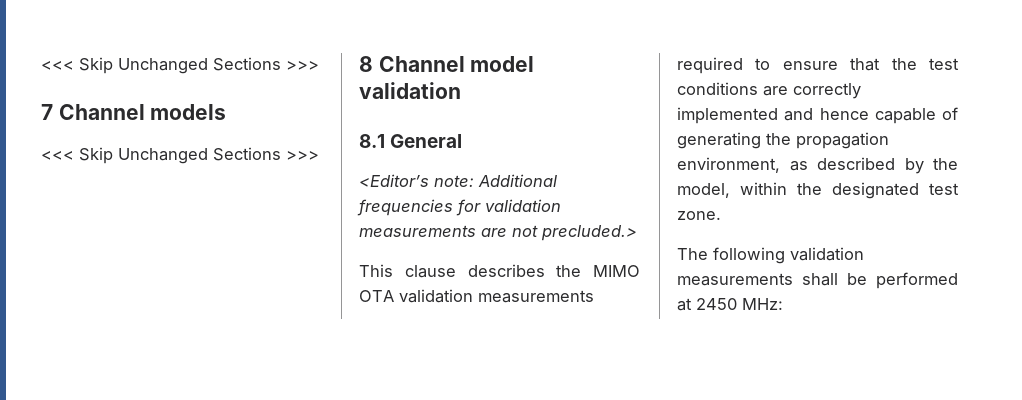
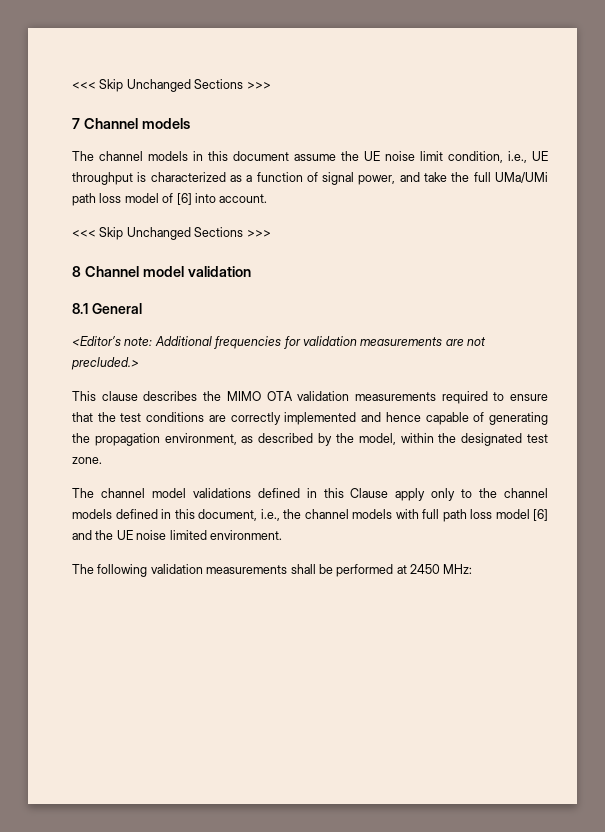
+ The channel models in this document assume the UE noise limit condition, i.e., UE throughput is characterized as a function of signal power, and take the full UMa/UMi path loss model of [6] into account.
+ The channel model validations defined in this Clause apply only to the channel models defined in this document, i.e., the channel models with full path loss model [6] and the UE noise limited environment.

